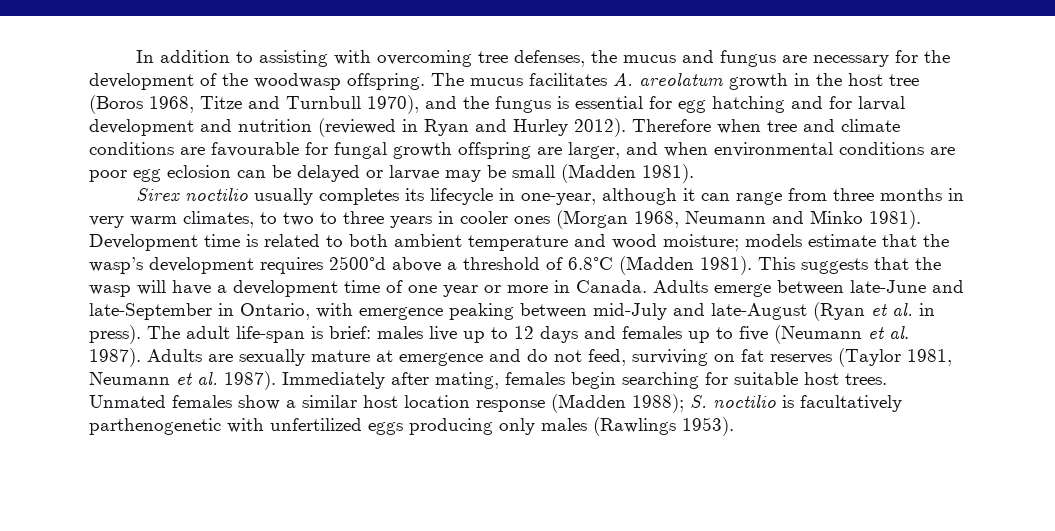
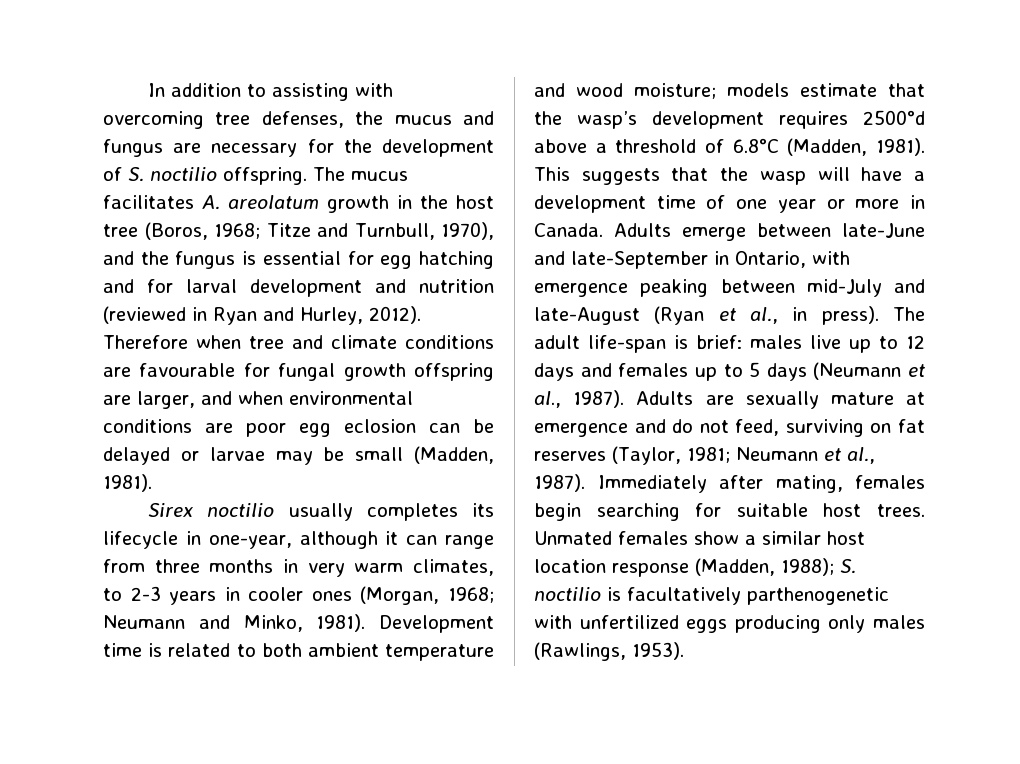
- In addition to assisting with overcoming tree defenses, the mucus and fungus are necessary for the development of the woodwasp offspring.
+ In addition to assisting with overcoming tree defenses, the mucus and fungus are necessary for the development of S. noctilio offspring.
- The mucus facilitates A. areolatum growth in the host tree (Boros 1968, Titze and Turnbull 1970), and the fungus is essential for egg hatching and for larval development and nutrition (reviewed in Ryan and Hurley 2012).
+ The mucus facilitates A. areolatum growth in the host tree (Boros, 1968; Titze and Turnbull, 1970), and the fungus is essential for egg hatching and for larval development and nutrition (reviewed in Ryan and Hurley, 2012).
- Therefore when tree and climate conditions are favourable for fungal growth offspring are larger, and when environmental conditions are poor egg eclosion can be delayed or larvae may be small (Madden 1981).
+ Therefore when tree and climate conditions are favourable for fungal growth offspring are larger, and when environmental conditions are poor egg eclosion can be delayed or larvae may be small (Madden, 1981).
- Sirex noctilio usually completes its lifecycle in one-year, although it can range from three months in very warm climates, to two to three years in cooler ones (Morgan 1968, Neumann and Minko 1981).
+ Sirex noctilio usually completes its lifecycle in one-year, although it can range from three months in very warm climates, to 2-3 years in cooler ones (Morgan, 1968; Neumann and Minko, 1981).
- Development time is related to both ambient temperature and wood moisture; models estimate that the wasp’s development requires 2500°d above a threshold of 6.8°C (Madden 1981).
+ Development time is related to both ambient temperature and wood moisture; models estimate that the wasp’s development requires 2500°d above a threshold of 6.8°C (Madden, 1981).
- Adults emerge between late-June and late-September in Ontario, with emergence peaking between mid-July and late-August (Ryan et al. in press).
+ Adults emerge between late-June and late-September in Ontario, with emergence peaking between mid-July and late-August (Ryan et al., in press).
- The adult life-span is brief: males live up to 12 days and females up to five (Neumann et al. 1987).
+ The adult life-span is brief: males live up to 12 days and females up to 5 days (Neumann et al., 1987).
- Adults are sexually mature at emergence and do not feed, surviving on fat reserves (Taylor 1981, Neumann et al. 1987).
+ Adults are sexually mature at emergence and do not feed, surviving on fat reserves (Taylor, 1981; Neumann et al., 1987).
- Unmated females show a similar host location response (Madden 1988); S. noctilio is facultatively parthenogenetic with unfertilized eggs producing only males (Rawlings 1953).
+ Unmated females show a similar host location response (Madden, 1988); S. noctilio is facultatively parthenogenetic with unfertilized eggs producing only males (Rawlings, 1953).

